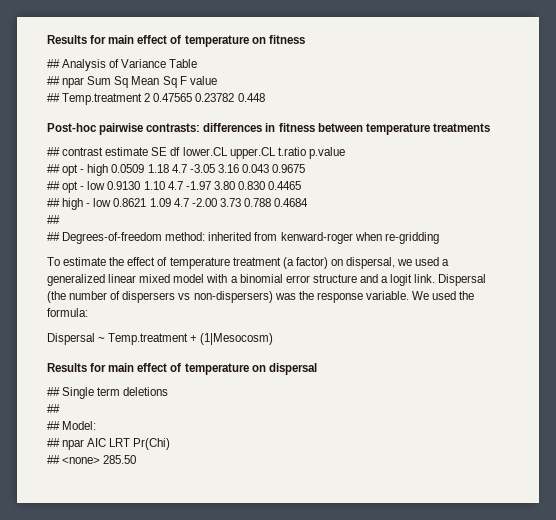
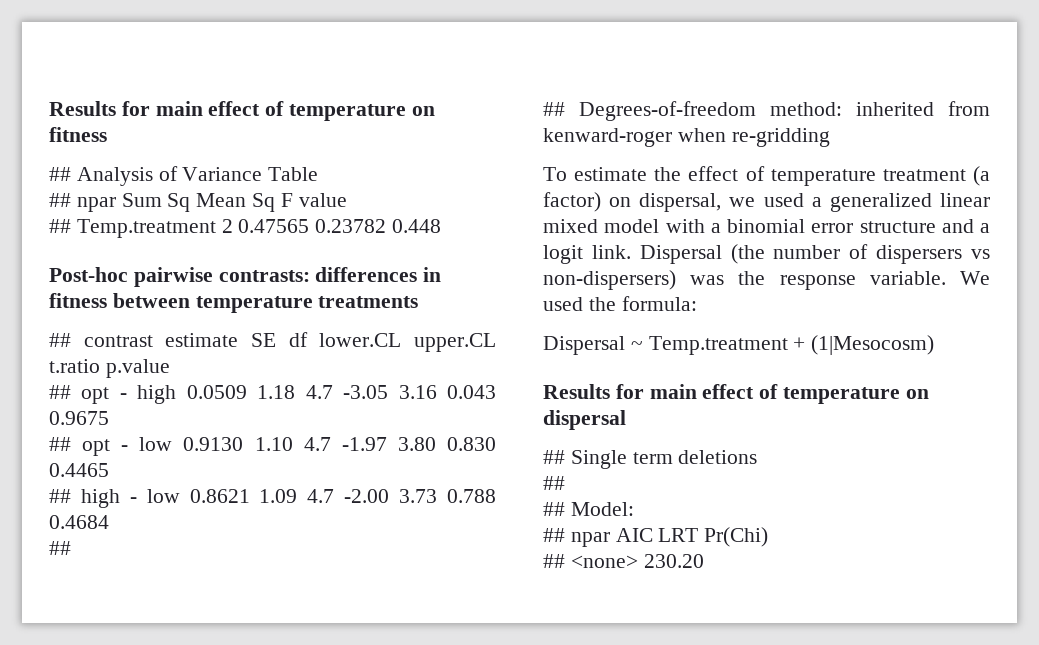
- ## <none> 285.50
+ ## <none> 230.20

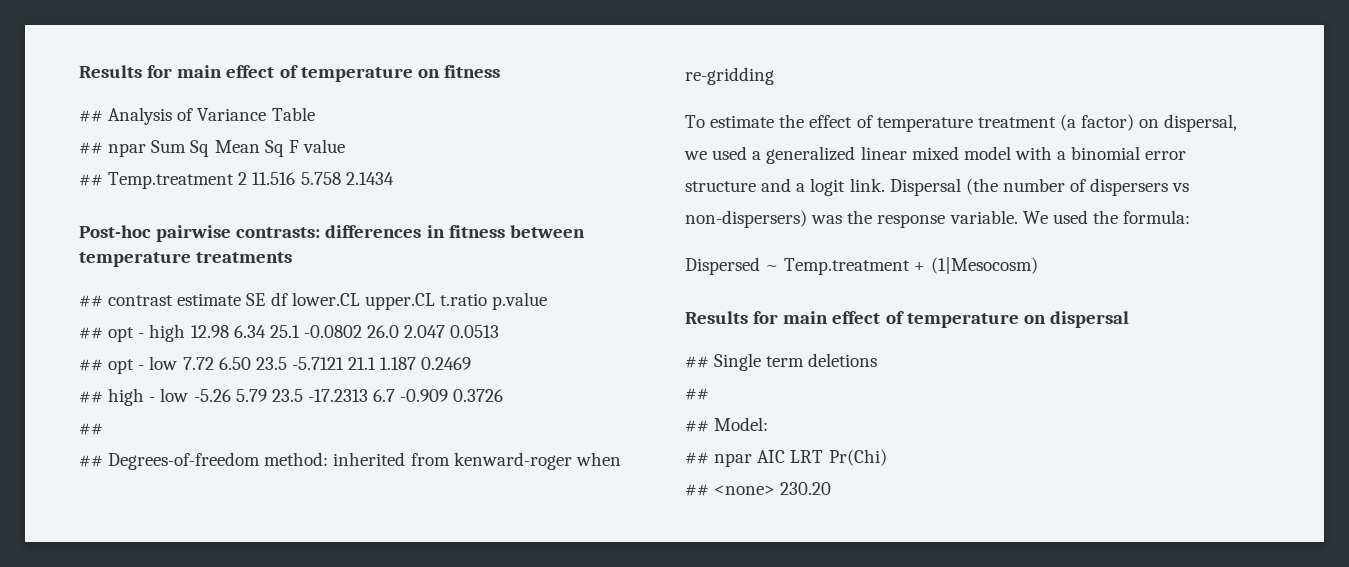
- ## Temp.treatment 2 0.47565 0.23782 0.448
+ ## Temp.treatment 2 11.516 5.758 2.1434
- ## opt - high 0.0509 1.18 4.7 -3.05 3.16 0.043 0.9675
- ## opt - low 0.9130 1.10 4.7 -1.97 3.80 0.830 0.4465
- ## high - low 0.8621 1.09 4.7 -2.00 3.73 0.788 0.4684
+ ## opt - high 12.98 6.34 25.1 -0.0802 26.0 2.047 0.0513
+ ## opt - low 7.72 6.50 23.5 -5.7121 21.1 1.187 0.2469
+ ## high - low -5.26 5.79 23.5 -17.2313 6.7 -0.909 0.3726
- Dispersal ~ Temp.treatment + (1|Mesocosm)
+ Dispersed ~ Temp.treatment + (1|Mesocosm)

